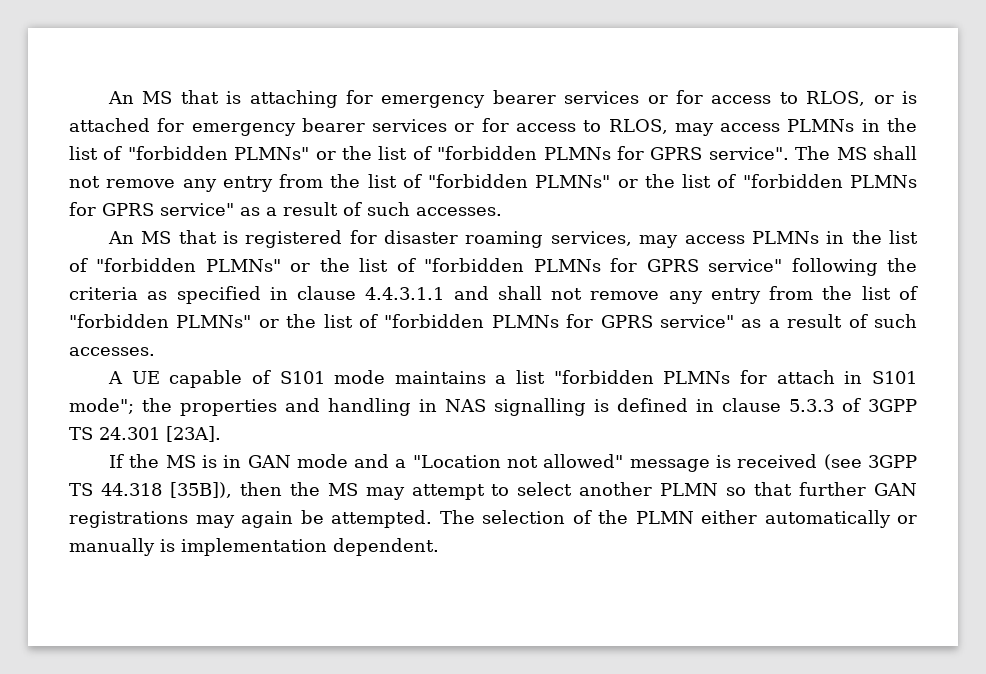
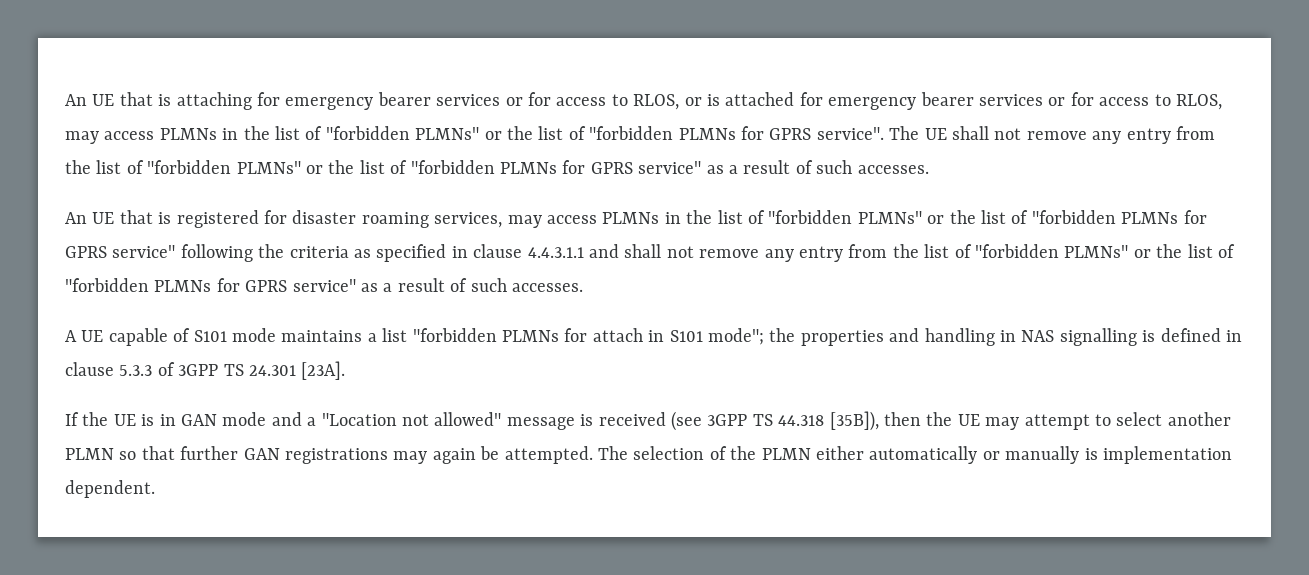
- An MS that is attaching for emergency bearer services or for access to RLOS, or is attached for emergency bearer services or for access to RLOS, may access PLMNs in the list of "forbidden PLMNs" or the list of "forbidden PLMNs for GPRS service".
+ An UE that is attaching for emergency bearer services or for access to RLOS, or is attached for emergency bearer services or for access to RLOS, may access PLMNs in the list of "forbidden PLMNs" or the list of "forbidden PLMNs for GPRS service".
- The MS shall not remove any entry from the list of "forbidden PLMNs" or the list of "forbidden PLMNs for GPRS service" as a result of such accesses.
+ The UE shall not remove any entry from the list of "forbidden PLMNs" or the list of "forbidden PLMNs for GPRS service" as a result of such accesses.
- An MS that is registered for disaster roaming services, may access PLMNs in the list of "forbidden PLMNs" or the list of "forbidden PLMNs for GPRS service" following the criteria as specified in clause 4.4.3.1.1 and shall not remove any entry from the list of "forbidden PLMNs" or the list of "forbidden PLMNs for GPRS service" as a result of such accesses.
+ An UE that is registered for disaster roaming services, may access PLMNs in the list of "forbidden PLMNs" or the list of "forbidden PLMNs for GPRS service" following the criteria as specified in clause 4.4.3.1.1 and shall not remove any entry from the list of "forbidden PLMNs" or the list of "forbidden PLMNs for GPRS service" as a result of such accesses.
- If the MS is in GAN mode and a "Location not allowed" message is received (see 3GPP TS 44.318 [35B]), then the MS may attempt to select another PLMN so that further GAN registrations may again be attempted.
+ If the UE is in GAN mode and a "Location not allowed" message is received (see 3GPP TS 44.318 [35B]), then the UE may attempt to select another PLMN so that further GAN registrations may again be attempted.

